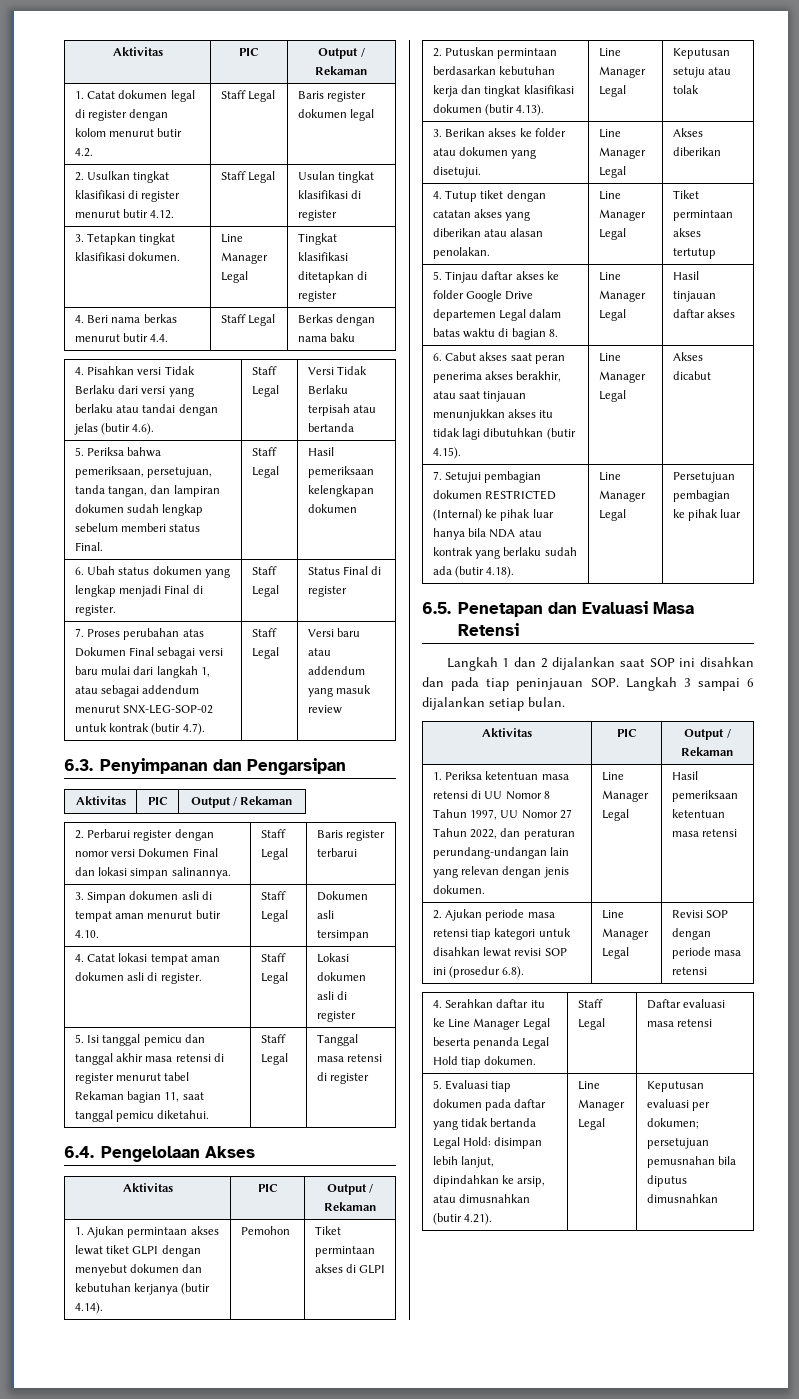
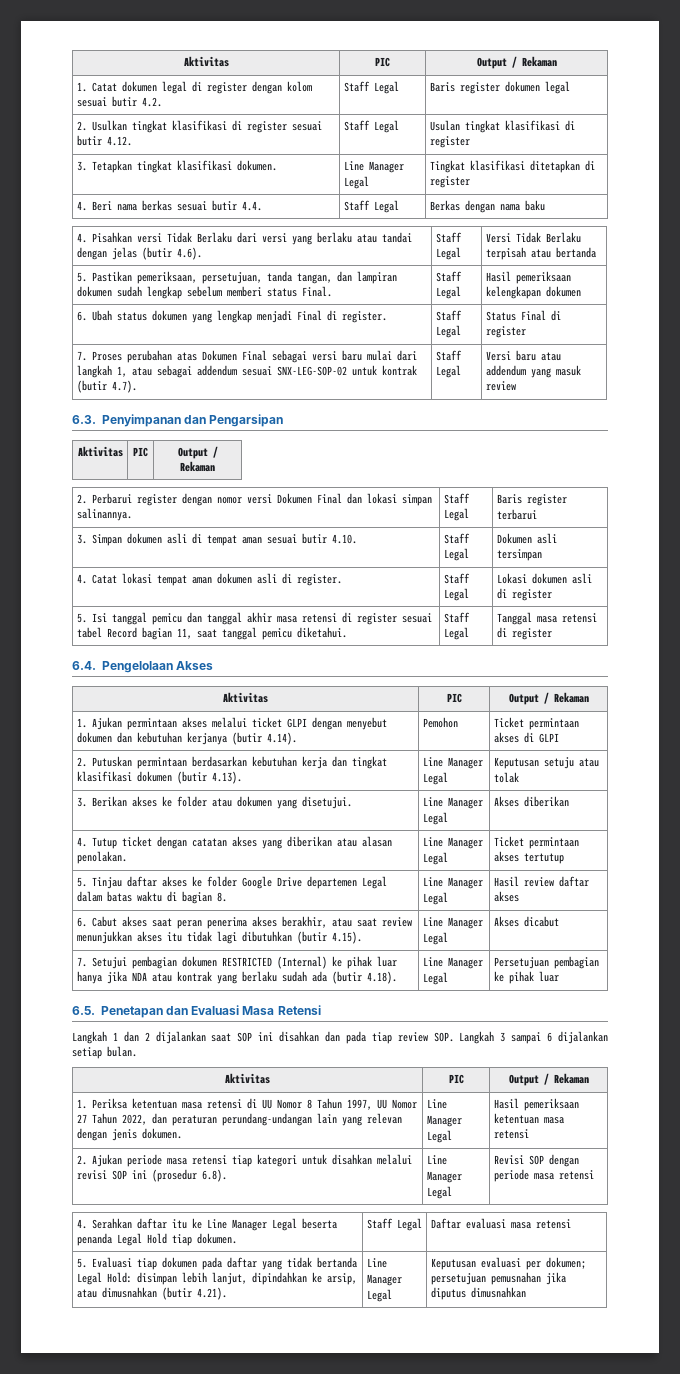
- 1. Catat dokumen legal di register dengan kolom menurut butir 4.2. | Staff Legal | Baris register dokumen legal
+ 1. Catat dokumen legal di register dengan kolom sesuai butir 4.2. | Staff Legal | Baris register dokumen legal
- 2. Usulkan tingkat klasifikasi di register menurut butir 4.12. | Staff Legal | Usulan tingkat klasifikasi di register
+ 2. Usulkan tingkat klasifikasi di register sesuai butir 4.12. | Staff Legal | Usulan tingkat klasifikasi di register
- 4. Beri nama berkas menurut butir 4.4. | Staff Legal | Berkas dengan nama baku
+ 4. Beri nama berkas sesuai butir 4.4. | Staff Legal | Berkas dengan nama baku
- 5. Periksa bahwa pemeriksaan, persetujuan, tanda tangan, dan lampiran dokumen sudah lengkap sebelum memberi status Final. | Staff Legal | Hasil pemeriksaan kelengkapan dokumen
+ 5. Pastikan pemeriksaan, persetujuan, tanda tangan, dan lampiran dokumen sudah lengkap sebelum memberi status Final. | Staff Legal | Hasil pemeriksaan kelengkapan dokumen
- 7. Proses perubahan atas Dokumen Final sebagai versi baru mulai dari langkah 1, atau sebagai addendum menurut SNX-LEG-SOP-02 untuk kontrak (butir 4.7). | Staff Legal | Versi baru atau addendum yang masuk review
+ 7. Proses perubahan atas Dokumen Final sebagai versi baru mulai dari langkah 1, atau sebagai addendum sesuai SNX-LEG-SOP-02 untuk kontrak (butir 4.7). | Staff Legal | Versi baru atau addendum yang masuk review
- 3. Simpan dokumen asli di tempat aman menurut butir 4.10. | Staff Legal | Dokumen asli tersimpan
+ 3. Simpan dokumen asli di tempat aman sesuai butir 4.10. | Staff Legal | Dokumen asli tersimpan
- 5. Isi tanggal pemicu dan tanggal akhir masa retensi di register menurut tabel Rekaman bagian 11, saat tanggal pemicu diketahui. | Staff Legal | Tanggal masa retensi di register
+ 5. Isi tanggal pemicu dan tanggal akhir masa retensi di register sesuai tabel Record bagian 11, saat tanggal pemicu diketahui. | Staff Legal | Tanggal masa retensi di register
- 1. Ajukan permintaan akses lewat tiket GLPI dengan menyebut dokumen dan kebutuhan kerjanya (butir 4.14). | Pemohon | Tiket permintaan akses di GLPI
+ 1. Ajukan permintaan akses melalui ticket GLPI dengan menyebut dokumen dan kebutuhan kerjanya (butir 4.14). | Pemohon | Ticket permintaan akses di GLPI
- 4. Tutup tiket dengan catatan akses yang diberikan atau alasan penolakan. | Line Manager Legal | Tiket permintaan akses tertutup
+ 4. Tutup ticket dengan catatan akses yang diberikan atau alasan penolakan. | Line Manager Legal | Ticket permintaan akses tertutup
- 5. Tinjau daftar akses ke folder Google Drive departemen Legal dalam batas waktu di bagian 8. | Line Manager Legal | Hasil tinjauan daftar akses
+ 5. Tinjau daftar akses ke folder Google Drive departemen Legal dalam batas waktu di bagian 8. | Line Manager Legal | Hasil review daftar akses
- 6. Cabut akses saat peran penerima akses berakhir, atau saat tinjauan menunjukkan akses itu tidak lagi dibutuhkan (butir 4.15). | Line Manager Legal | Akses dicabut
+ 6. Cabut akses saat peran penerima akses berakhir, atau saat review menunjukkan akses itu tidak lagi dibutuhkan (butir 4.15). | Line Manager Legal | Akses dicabut
- 7. Setujui pembagian dokumen RESTRICTED (Internal) ke pihak luar hanya bila NDA atau kontrak yang berlaku sudah ada (butir 4.18). | Line Manager Legal | Persetujuan pembagian ke pihak luar
+ 7. Setujui pembagian dokumen RESTRICTED (Internal) ke pihak luar hanya jika NDA atau kontrak yang berlaku sudah ada (butir 4.18). | Line Manager Legal | Persetujuan pembagian ke pihak luar
- Langkah 1 dan 2 dijalankan saat SOP ini disahkan dan pada tiap peninjauan SOP. Langkah 3 sampai 6 dijalankan setiap bulan.
+ Langkah 1 dan 2 dijalankan saat SOP ini disahkan dan pada tiap review SOP. Langkah 3 sampai 6 dijalankan setiap bulan.
- 2. Ajukan periode masa retensi tiap kategori untuk disahkan lewat revisi SOP ini (prosedur 6.8). | Line Manager Legal | Revisi SOP dengan periode masa retensi
+ 2. Ajukan periode masa retensi tiap kategori untuk disahkan melalui revisi SOP ini (prosedur 6.8). | Line Manager Legal | Revisi SOP dengan periode masa retensi
- 5. Evaluasi tiap dokumen pada daftar yang tidak bertanda Legal Hold: disimpan lebih lanjut, dipindahkan ke arsip, atau dimusnahkan (butir 4.21). | Line Manager Legal | Keputusan evaluasi per dokumen; persetujuan pemusnahan bila diputus dimusnahkan
+ 5. Evaluasi tiap dokumen pada daftar yang tidak bertanda Legal Hold: disimpan lebih lanjut, dipindahkan ke arsip, atau dimusnahkan (butir 4.21). | Line Manager Legal | Keputusan evaluasi per dokumen; persetujuan pemusnahan jika diputus dimusnahkan

